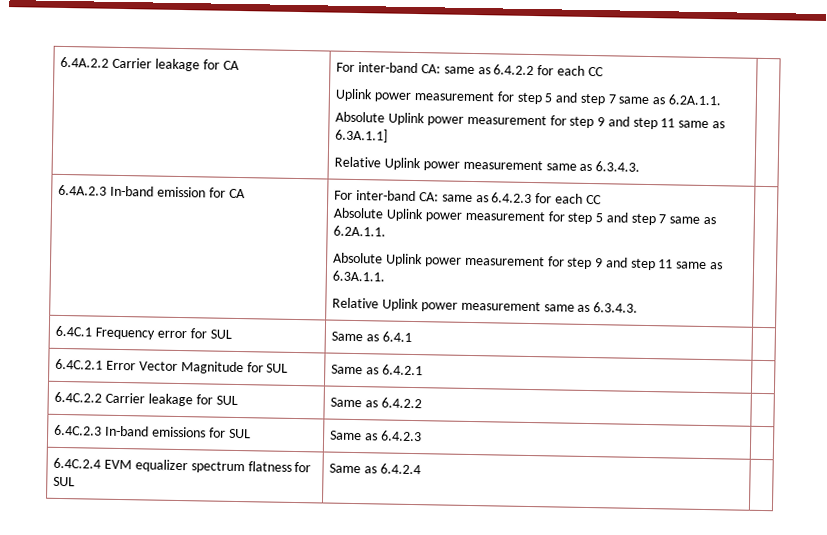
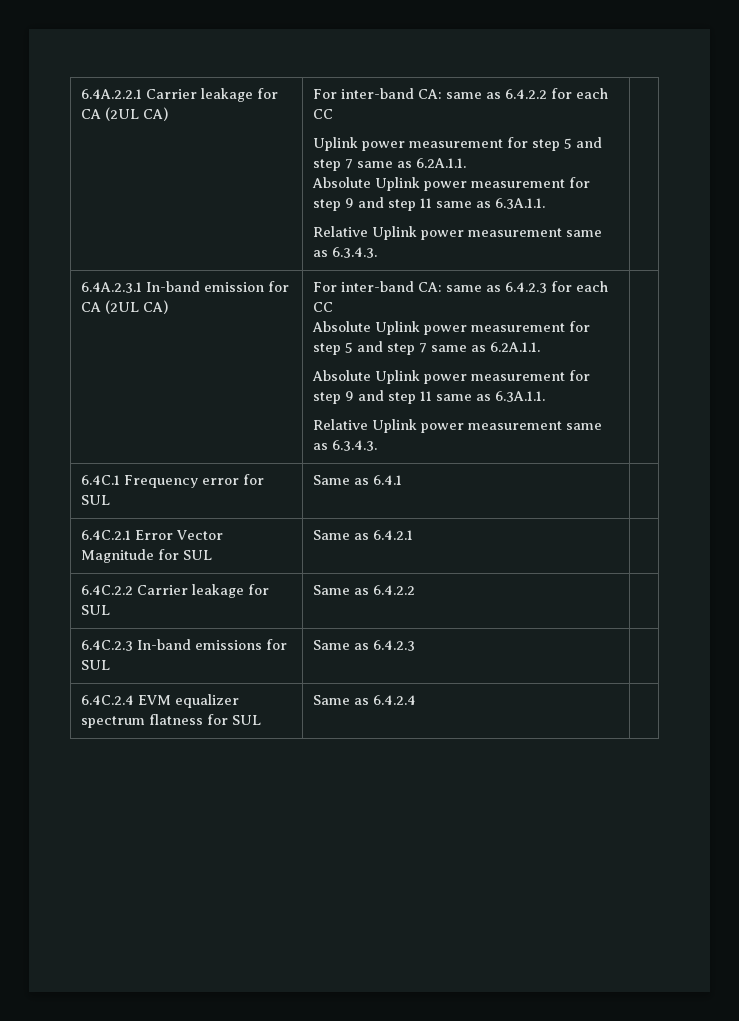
- 6.4A.2.2 Carrier leakage for CA
+ 6.4A.2.2.1 Carrier leakage for CA (2UL CA)
  For inter-band CA: same as 6.4.2.2 for each CC
  Uplink power measurement for step 5 and step 7 same as 6.2A.1.1.
- Absolute Uplink power measurement for step 9 and step 11 same as 6.3A.1.1]
+ Absolute Uplink power measurement for step 9 and step 11 same as 6.3A.1.1.
  Relative Uplink power measurement same as 6.3.4.3. |
- 6.4A.2.3 In-band emission for CA
+ 6.4A.2.3.1 In-band emission for CA (2UL CA)

